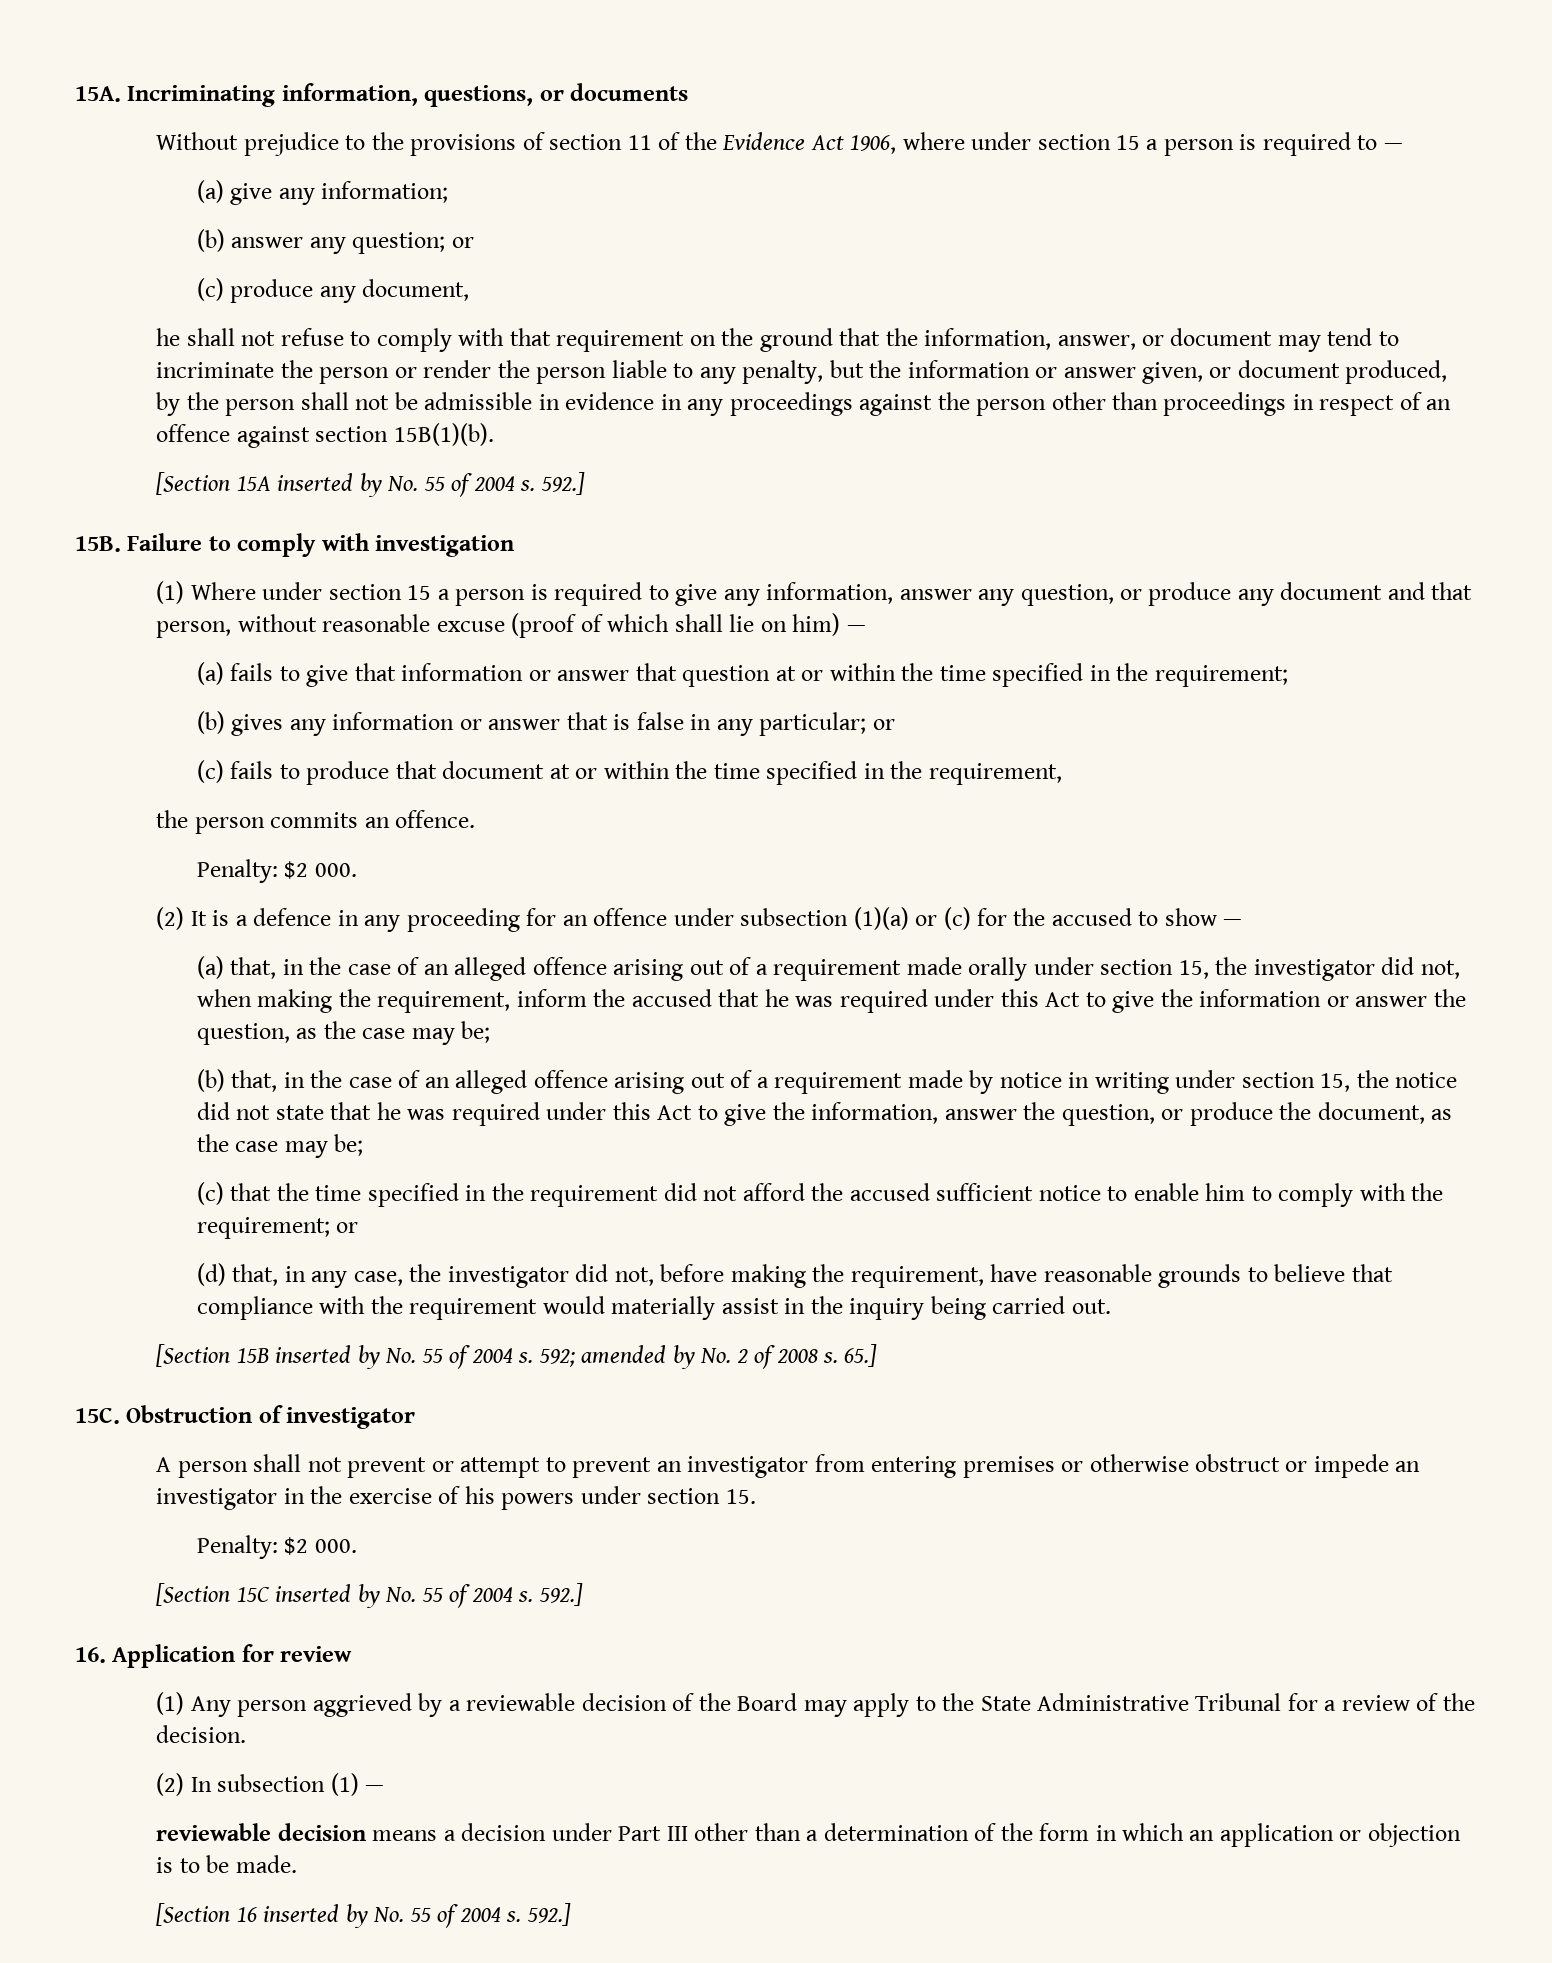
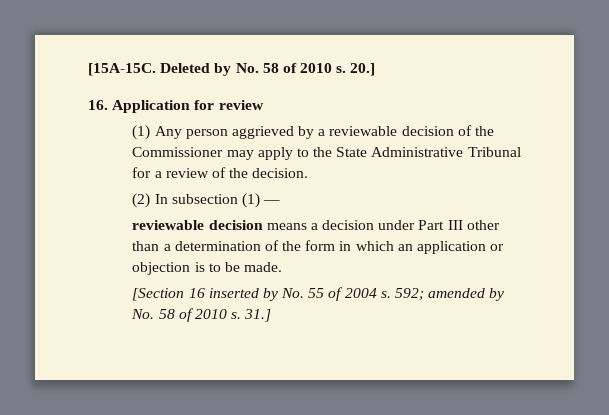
- 15A. Incriminating information, questions, or documents
- Without prejudice to the provisions of section 11 of the Evidence Act 1906, where under section 15 a person is required to —
- (a) give any information;
- (b) answer any question; or
- (c) produce any document,
- he shall not refuse to comply with that requirement on the ground that the information, answer, or document may tend to incriminate the person or render the person liable to any penalty, but the information or answer given, or document produced, by the person shall not be admissible in evidence in any proceedings against the person other than proceedings in respect of an offence against section 15B(1)(b).
- [Section 15A inserted by No. 55 of 2004 s. 592.]
- 15B. Failure to comply with investigation
- (1) Where under section 15 a person is required to give any information, answer any question, or produce any document and that person, without reasonable excuse (proof of which shall lie on him) —
- (a) fails to give that information or answer that question at or within the time specified in the requirement;
- (b) gives any information or answer that is false in any particular; or
- (c) fails to produce that document at or within the time specified in the requirement,
- the person commits an offence.
- Penalty: $2 000.
- (2) It is a defence in any proceeding for an offence under subsection (1)(a) or (c) for the accused to show —
- (a) that, in the case of an alleged offence arising out of a requirement made orally under section 15, the investigator did not, when making the requirement, inform the accused that he was required under this Act to give the information or answer the question, as the case may be;
- (b) that, in the case of an alleged offence arising out of a requirement made by notice in writing under section 15, the notice did not state that he was required under this Act to give the information, answer the question, or produce the document, as the case may be;
- (c) that the time specified in the requirement did not afford the accused sufficient notice to enable him to comply with the requirement; or
- (d) that, in any case, the investigator did not, before making the requirement, have reasonable grounds to believe that compliance with the requirement would materially assist in the inquiry being carried out.
- [Section 15B inserted by No. 55 of 2004 s. 592; amended by No. 2 of 2008 s. 65.]
- 15C. Obstruction of investigator
- A person shall not prevent or attempt to prevent an investigator from entering premises or otherwise obstruct or impede an investigator in the exercise of his powers under section 15.
- Penalty: $2 000.
- [Section 15C inserted by No. 55 of 2004 s. 592.]
+ [15A-15C. Deleted by No. 58 of 2010 s. 20.]
- (1) Any person aggrieved by a reviewable decision of the Board may apply to the State Administrative Tribunal for a review of the decision.
+ (1) Any person aggrieved by a reviewable decision of the Commissioner may apply to the State Administrative Tribunal for a review of the decision.
- [Section 16 inserted by No. 55 of 2004 s. 592.]
+ [Section 16 inserted by No. 55 of 2004 s. 592; amended by No. 58 of 2010 s. 31.]

